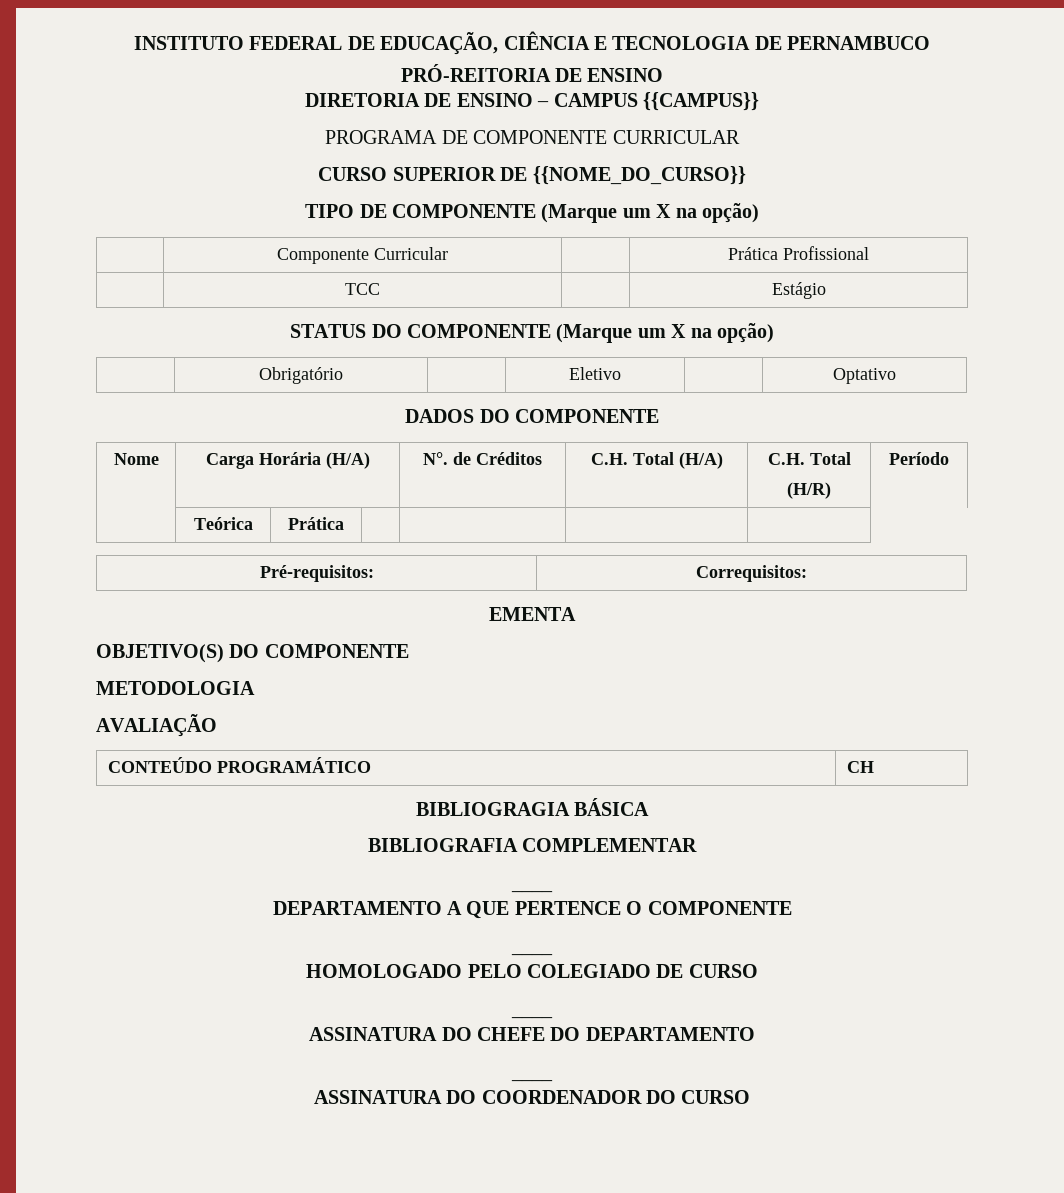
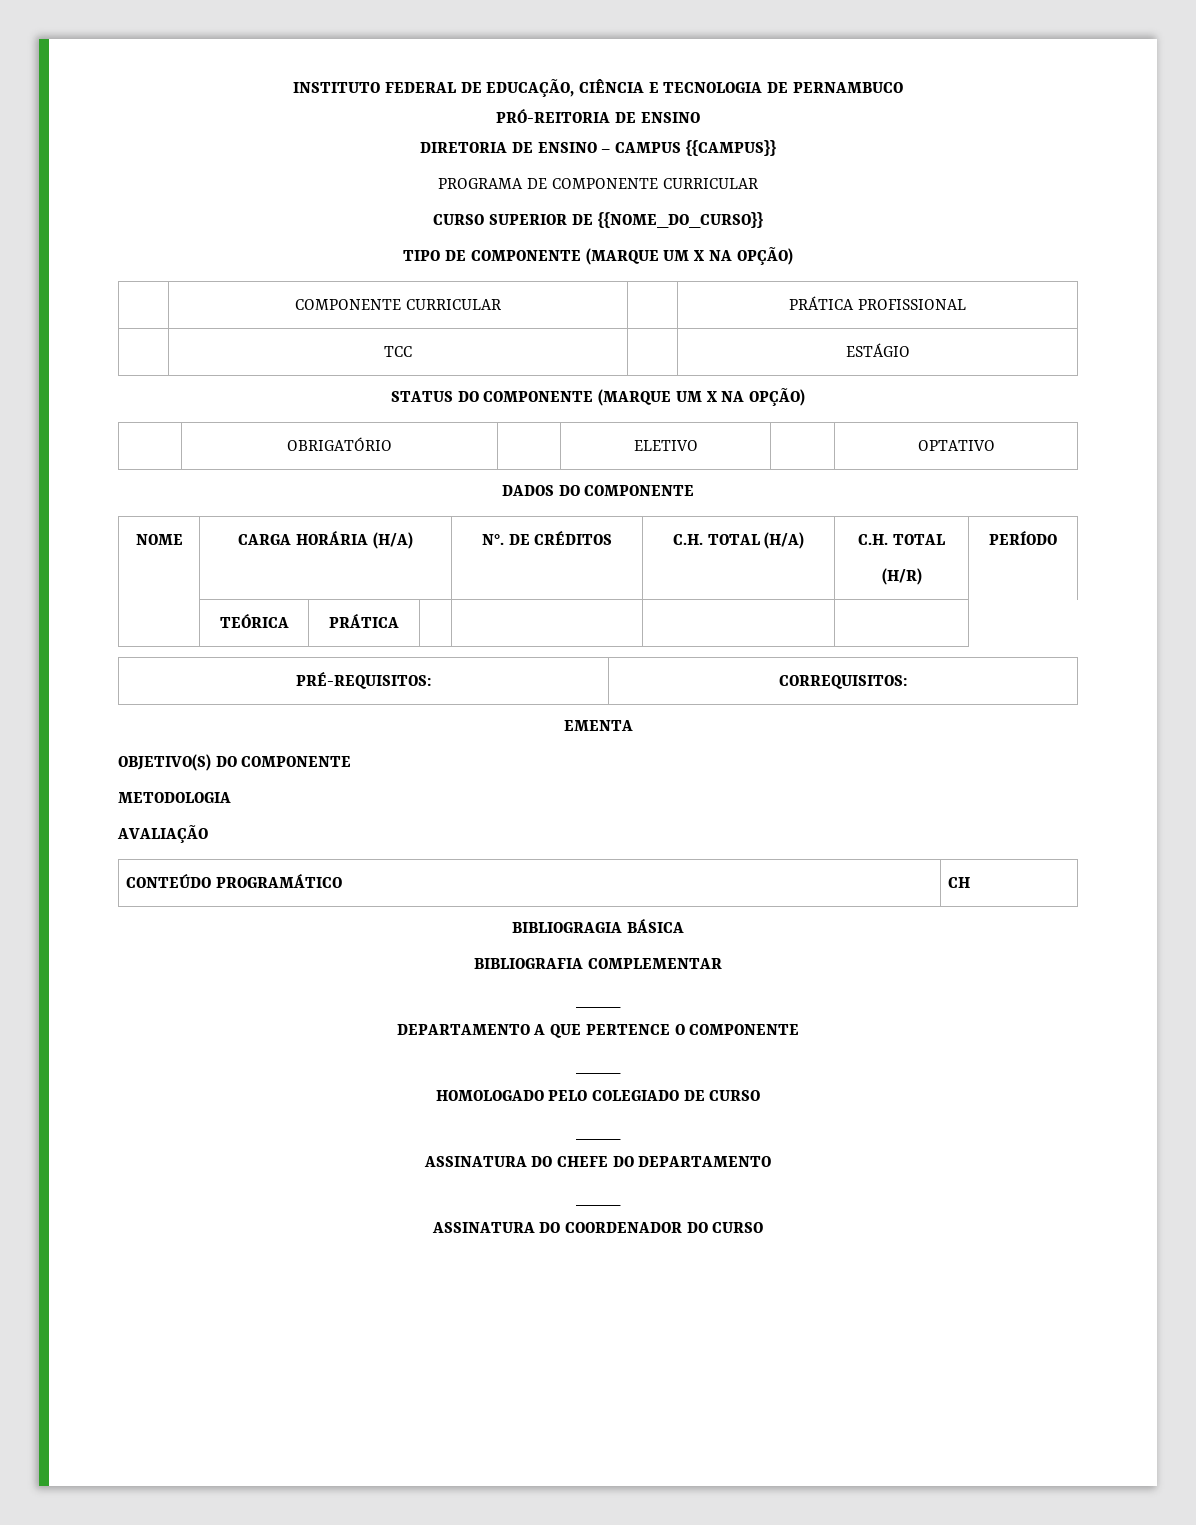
- TIPO DE COMPONENTE (Marque um X na opção)
- | Componente Curricular | | Prática Profissional
+ TIPO DE COMPONENTE (MARQUE UM X NA OPÇÃO)
+ | COMPONENTE CURRICULAR | | PRÁTICA PROFISSIONAL
- | TCC | | Estágio
+ | TCC | | ESTÁGIO
- STATUS DO COMPONENTE (Marque um X na opção)
- | Obrigatório | | Eletivo | | Optativo
+ STATUS DO COMPONENTE (MARQUE UM X NA OPÇÃO)
+ | OBRIGATÓRIO | | ELETIVO | | OPTATIVO
- Nome | Carga Horária (H/A) | N°. de Créditos | C.H. Total (H/A) | C.H. Total
- (H/R) | Período
- | Teórica | Prática | | | |
- Pré-requisitos: | Correquisitos:
+ NOME | CARGA HORÁRIA (H/A) | N°. DE CRÉDITOS | C.H. TOTAL (H/A) | C.H. TOTAL
+ (H/R) | PERÍODO
+ | TEÓRICA | PRÁTICA | | | |
+ PRÉ-REQUISITOS: | CORREQUISITOS:

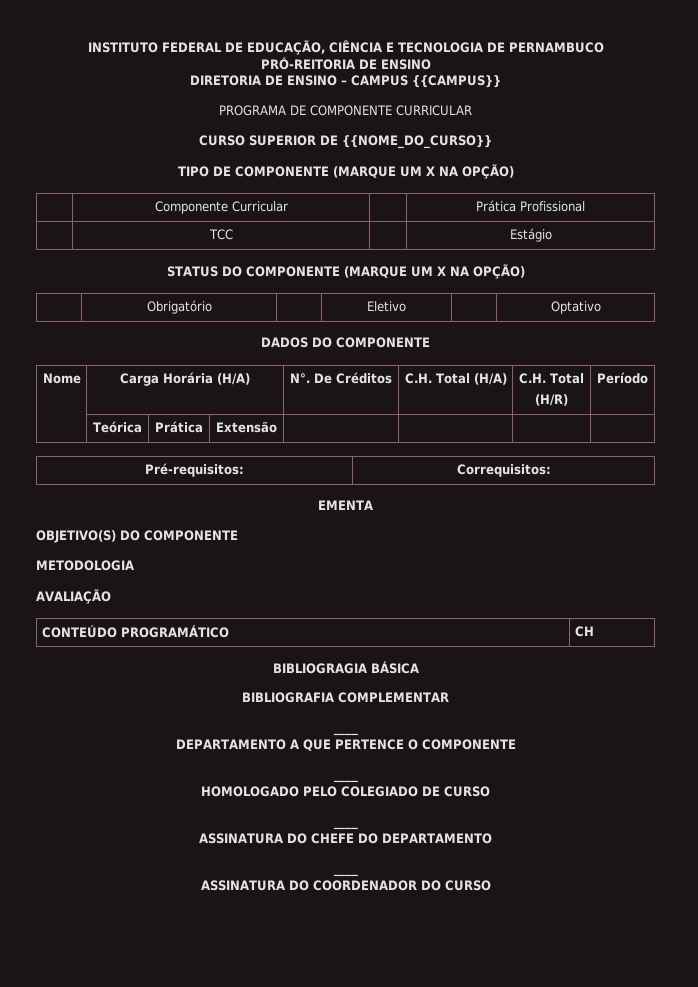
- | COMPONENTE CURRICULAR | | PRÁTICA PROFISSIONAL
+ | Componente Curricular | | Prática Profissional
- | TCC | | ESTÁGIO
+ | TCC | | Estágio
- | OBRIGATÓRIO | | ELETIVO | | OPTATIVO
+ | Obrigatório | | Eletivo | | Optativo
- NOME | CARGA HORÁRIA (H/A) | N°. DE CRÉDITOS | C.H. TOTAL (H/A) | C.H. TOTAL
- (H/R) | PERÍODO
- | TEÓRICA | PRÁTICA | | | |
- PRÉ-REQUISITOS: | CORREQUISITOS:
+ Nome | Carga Horária (H/A) | N°. De Créditos | C.H. Total (H/A) | C.H. Total
+ (H/R) | Período
+ | Teórica | Prática | Extensão | | | |
+ Pré-requisitos: | Correquisitos:

